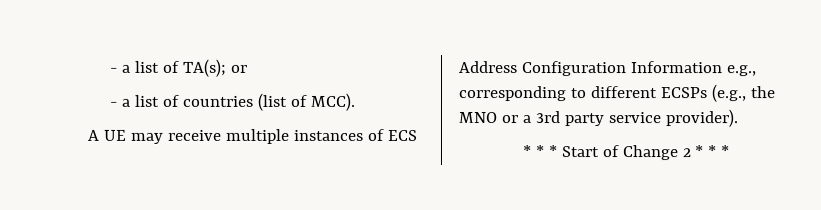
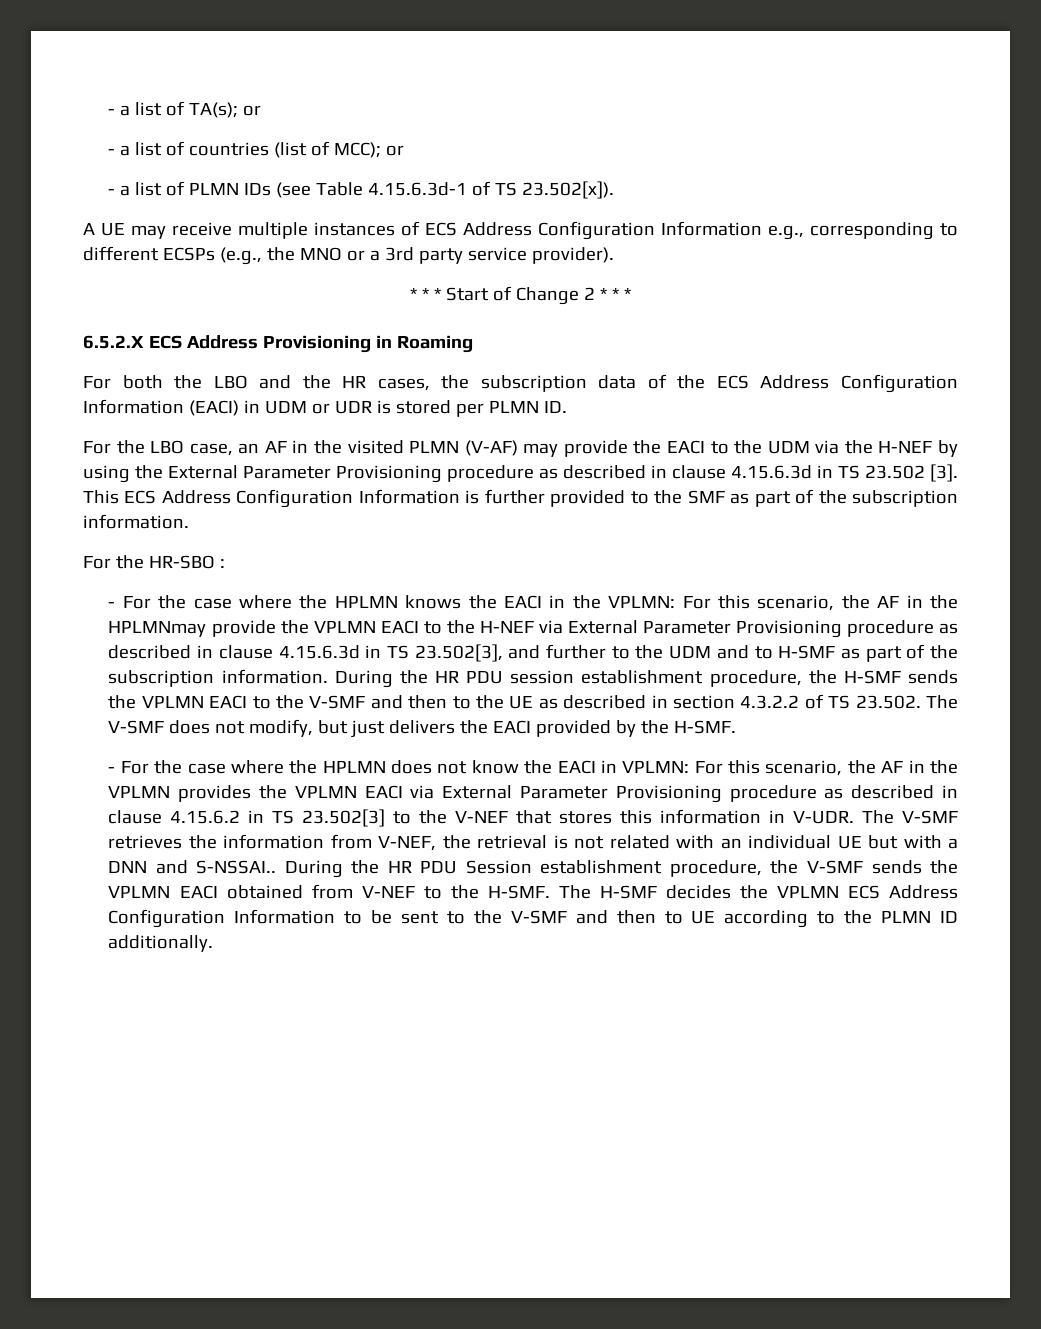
- - a list of countries (list of MCC).
+ - a list of countries (list of MCC); or
+ - a list of PLMN IDs (see Table 4.15.6.3d-1 of TS 23.502[x]).
+ 6.5.2.X ECS Address Provisioning in Roaming
+ For both the LBO and the HR cases, the subscription data of the ECS Address Configuration Information (EACI) in UDM or UDR is stored per PLMN ID.
+ For the LBO case, an AF in the visited PLMN (V-AF) may provide the EACI to the UDM via the H-NEF by using the External Parameter Provisioning procedure as described in clause 4.15.6.3d in TS 23.502 [3]. This ECS Address Configuration Information is further provided to the SMF as part of the subscription information.
+ For the HR-SBO :
+ - For the case where the HPLMN knows the EACI in the VPLMN: For this scenario, the AF in the HPLMNmay provide the VPLMN EACI to the H-NEF via External Parameter Provisioning procedure as described in clause 4.15.6.3d in TS 23.502[3], and further to the UDM and to H-SMF as part of the subscription information. During the HR PDU session establishment procedure, the H-SMF sends the VPLMN EACI to the V-SMF and then to the UE as described in section 4.3.2.2 of TS 23.502. The V-SMF does not modify, but just delivers the EACI provided by the H-SMF.
+ - For the case where the HPLMN does not know the EACI in VPLMN: For this scenario, the AF in the VPLMN provides the VPLMN EACI via External Parameter Provisioning procedure as described in clause 4.15.6.2 in TS 23.502[3] to the V-NEF that stores this information in V-UDR. The V-SMF retrieves the information from V-NEF, the retrieval is not related with an individual UE but with a DNN and S-NSSAI.. During the HR PDU Session establishment procedure, the V-SMF sends the VPLMN EACI obtained from V-NEF to the H-SMF. The H-SMF decides the VPLMN ECS Address Configuration Information to be sent to the V-SMF and then to UE according to the PLMN ID additionally.

